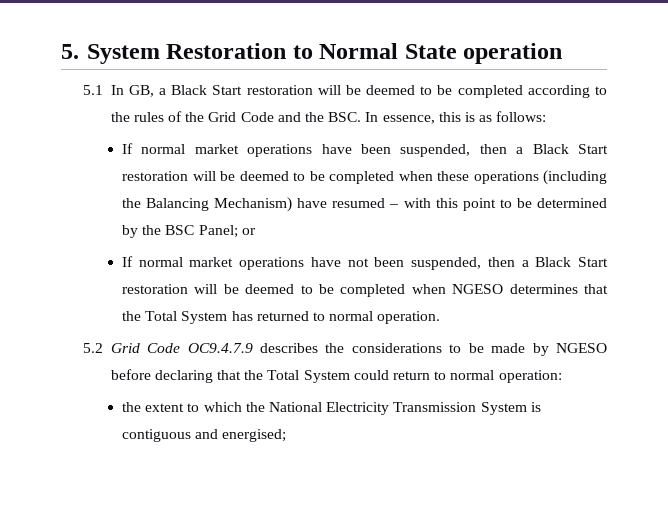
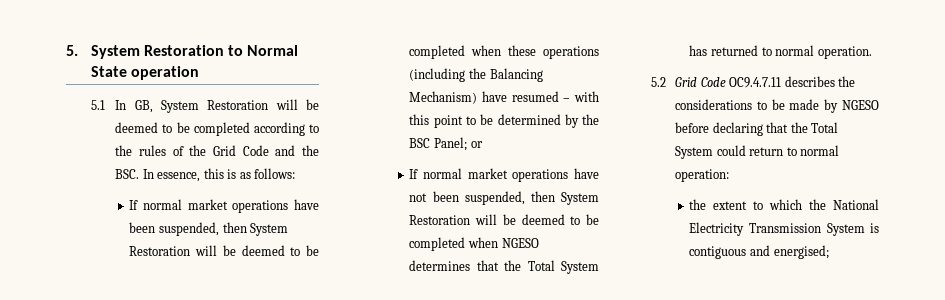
- 5.1 In GB, a Black Start restoration will be deemed to be completed according to the rules of the Grid Code and the BSC. In essence, this is as follows:
+ 5.1 In GB, System Restoration will be deemed to be completed according to the rules of the Grid Code and the BSC. In essence, this is as follows:
- If normal market operations have been suspended, then a Black Start restoration will be deemed to be completed when these operations (including the Balancing Mechanism) have resumed – with this point to be determined by the BSC Panel; or
+ If normal market operations have been suspended, then System Restoration will be deemed to be completed when these operations (including the Balancing Mechanism) have resumed – with this point to be determined by the BSC Panel; or
- If normal market operations have not been suspended, then a Black Start restoration will be deemed to be completed when NGESO determines that the Total System has returned to normal operation.
+ If normal market operations have not been suspended, then System Restoration will be deemed to be completed when NGESO determines that the Total System has returned to normal operation.
- 5.2 Grid Code OC9.4.7.9 describes the considerations to be made by NGESO before declaring that the Total System could return to normal operation:
+ 5.2 Grid Code OC9.4.7.11 describes the considerations to be made by NGESO before declaring that the Total System could return to normal operation:

